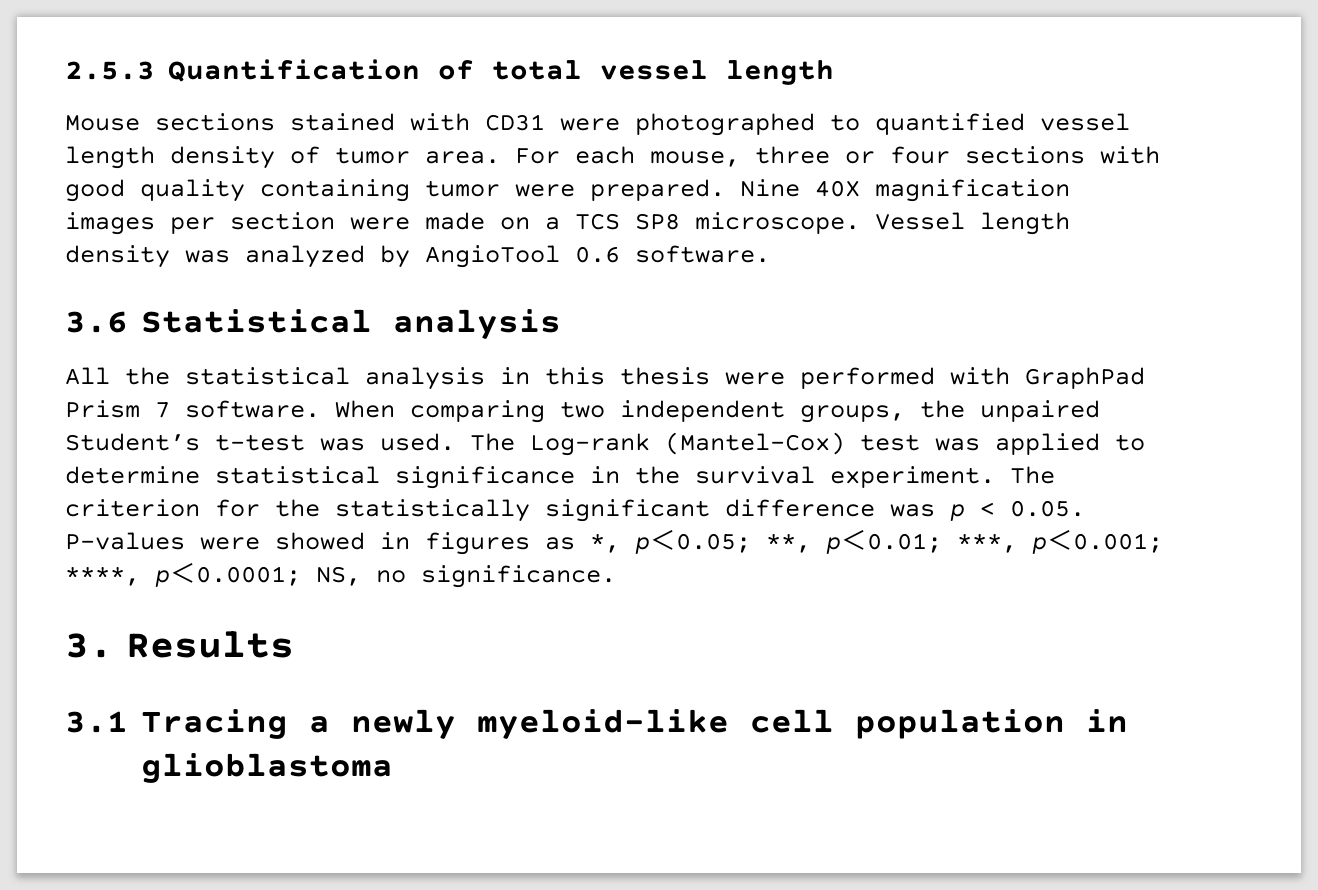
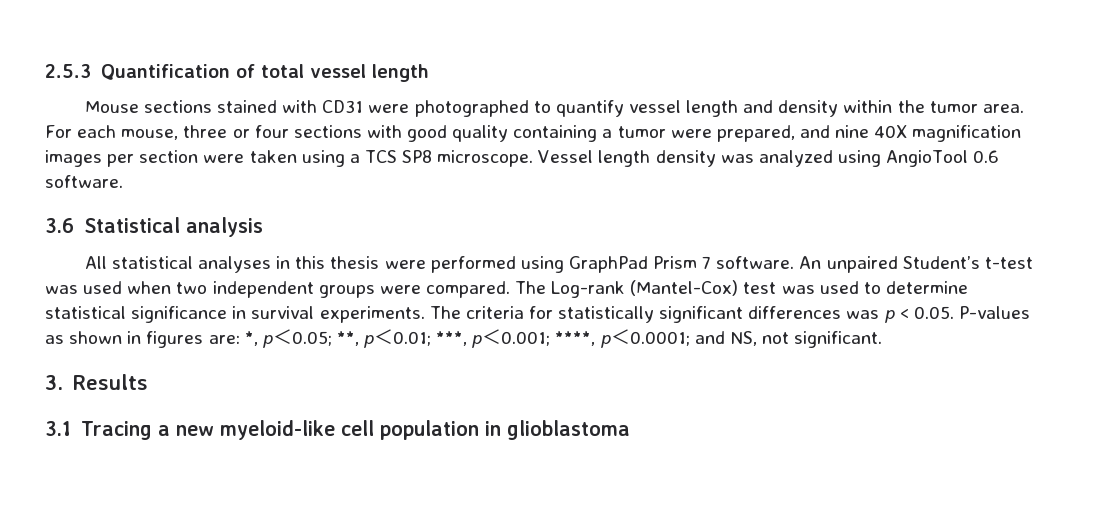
- Mouse sections stained with CD31 were photographed to quantified vessel length density of tumor area.
+ Mouse sections stained with CD31 were photographed to quantify vessel length and density within the tumor area.
- For each mouse, three or four sections with good quality containing tumor were prepared. Nine 40X magnification images per section were made on a TCS SP8 microscope.
+ For each mouse, three or four sections with good quality containing a tumor were prepared, and nine 40X magnification images per section were taken using a TCS SP8 microscope.
- Vessel length density was analyzed by AngioTool 0.6 software.
+ Vessel length density was analyzed using AngioTool 0.6 software.
- All the statistical analysis in this thesis were performed with GraphPad Prism 7 software.
+ All statistical analyses in this thesis were performed using GraphPad Prism 7 software.
- When comparing two independent groups, the unpaired Student’s t-test was used.
+ An unpaired Student’s t-test was used when two independent groups were compared.
- The Log-rank (Mantel-Cox) test was applied to determine statistical significance in the survival experiment. The criterion for the statistically significant difference was p < 0.05. P-values were showed in figures as *, p＜0.05; **, p＜0.01; ***, p＜0.001; ****, p＜0.0001; NS, no significance.
+ The Log-rank (Mantel-Cox) test was used to determine statistical significance in survival experiments. The criteria for statistically significant differences was p < 0.05. P-values as shown in figures are: *, p＜0.05; **, p＜0.01; ***, p＜0.001; ****, p＜0.0001; and NS, not significant.
- 3.1 Tracing a newly myeloid-like cell population in glioblastoma
+ 3.1 Tracing a new myeloid-like cell population in glioblastoma

